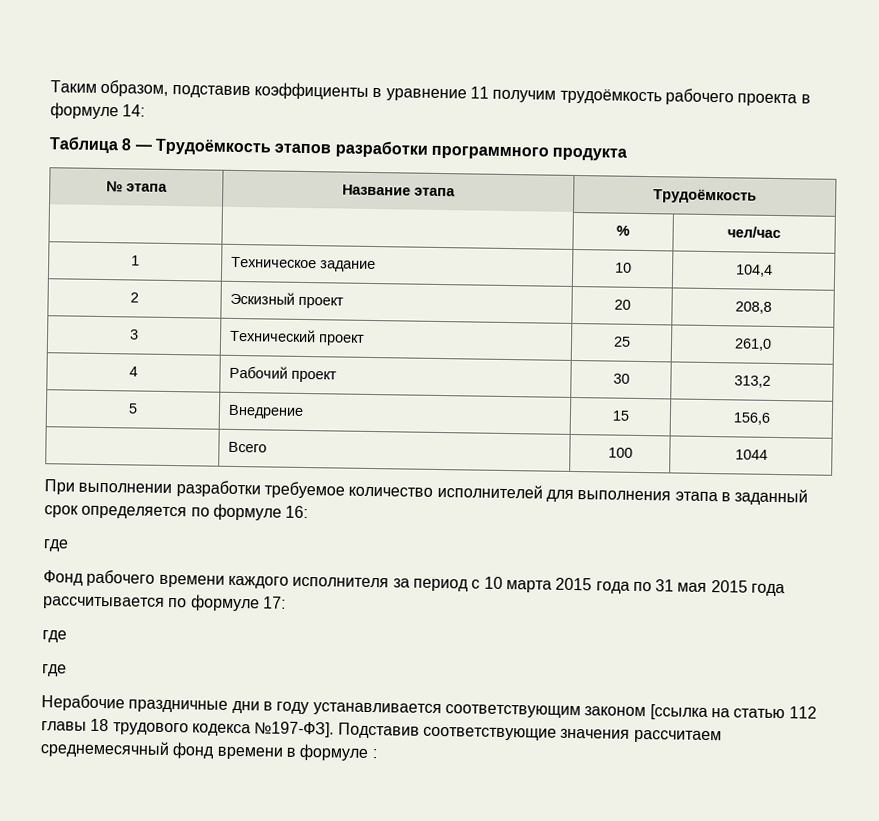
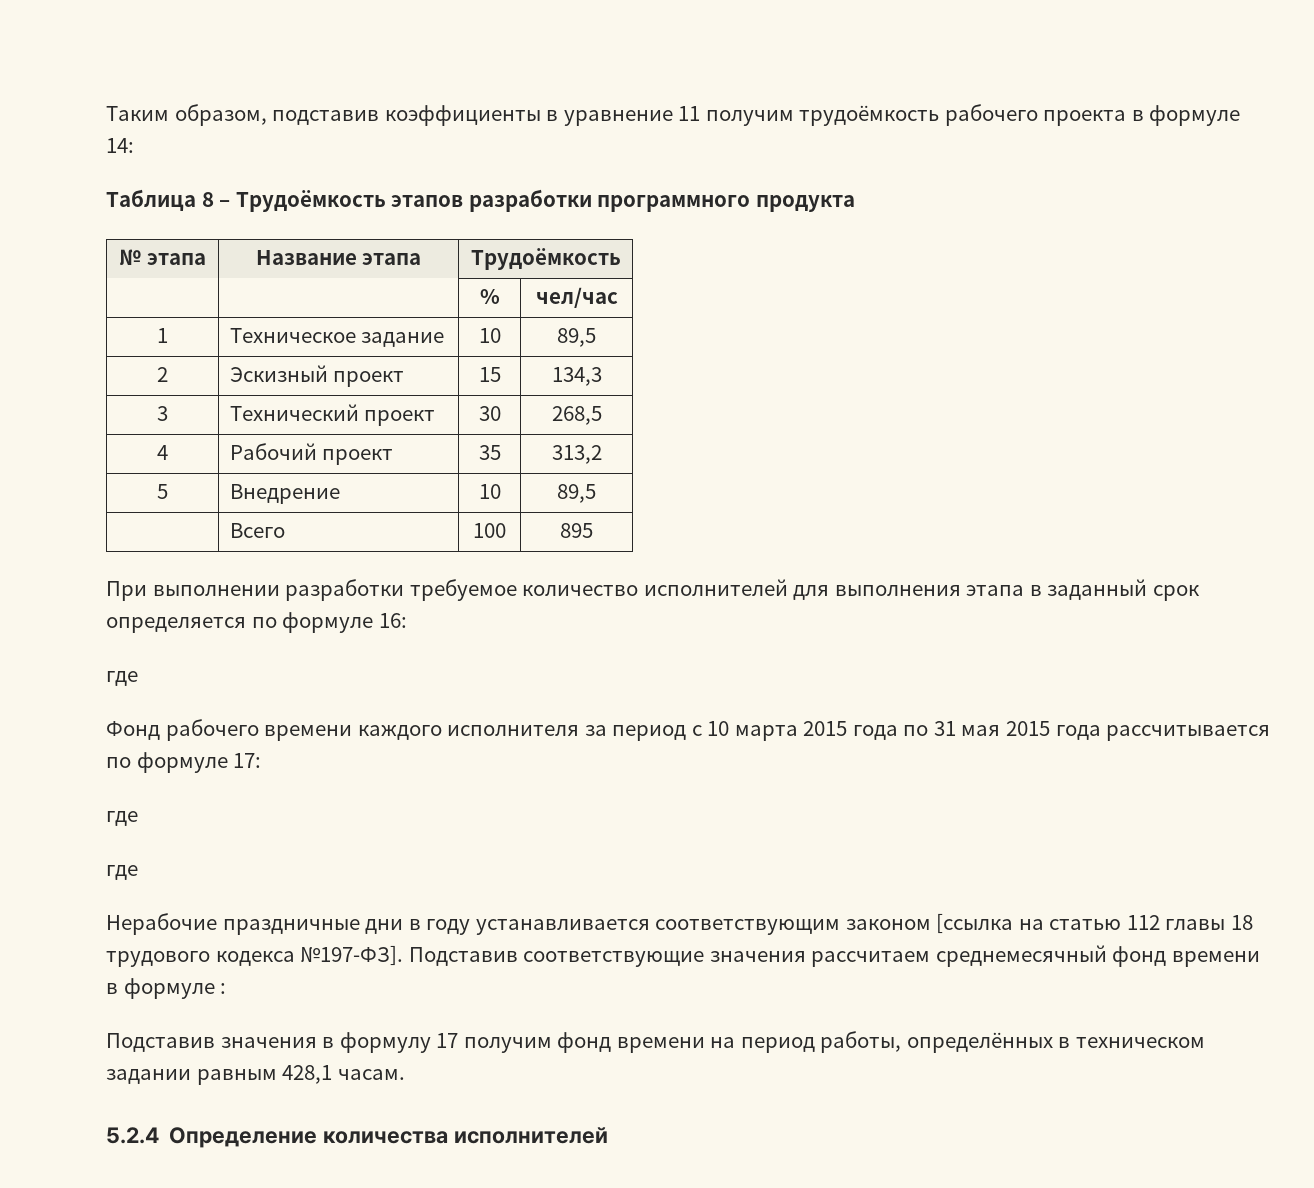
- Таблица 8 — Трудоёмкость этапов разработки программного продукта
+ Таблица 8 – Трудоёмкость этапов разработки программного продукта
- 1 | Техническое задание | 10 | 104,4
+ 1 | Техническое задание | 10 | 89,5
- 2 | Эскизный проект | 20 | 208,8
+ 2 | Эскизный проект | 15 | 134,3
- 3 | Технический проект | 25 | 261,0
+ 3 | Технический проект | 30 | 268,5
- 4 | Рабочий проект | 30 | 313,2
+ 4 | Рабочий проект | 35 | 313,2
- 5 | Внедрение | 15 | 156,6
+ 5 | Внедрение | 10 | 89,5
- | Всего | 100 | 1044
+ | Всего | 100 | 895
+ Подставив значения в формулу 17 получим фонд времени на период работы, определённых в техническом задании равным 428,1 часам.
+ 5.2.4 Определение количества исполнителей

